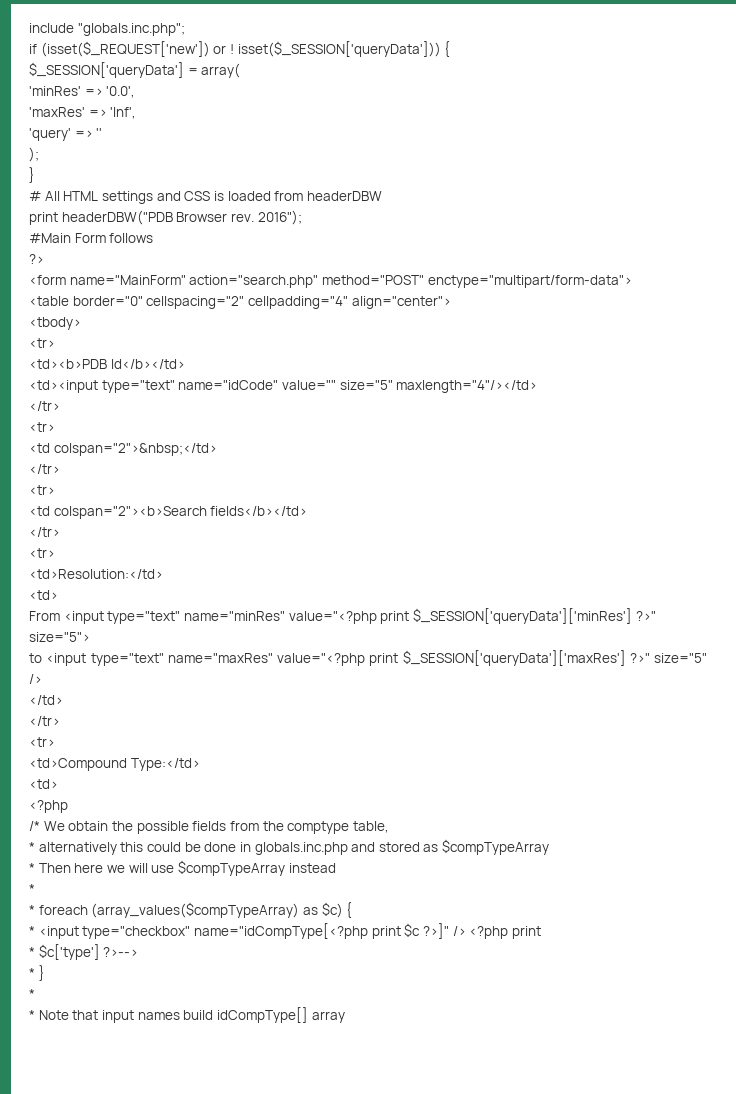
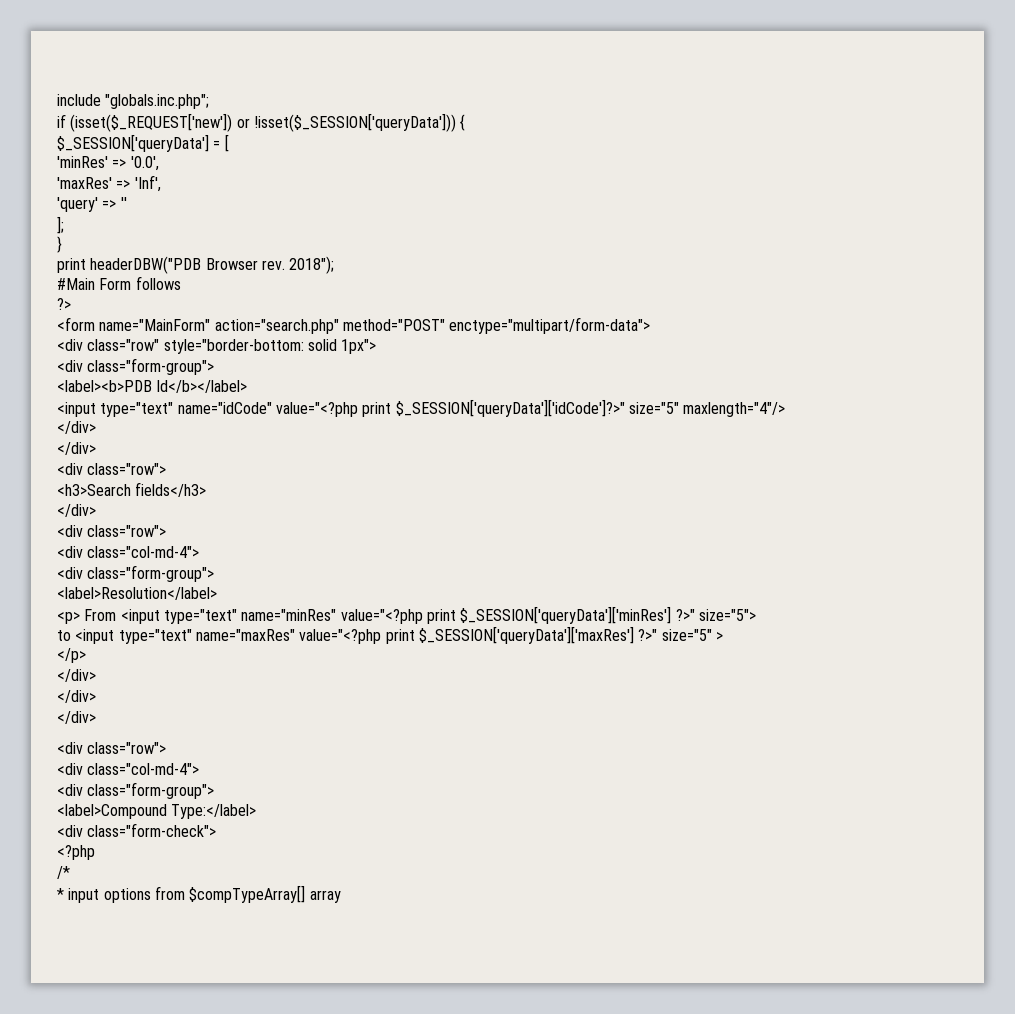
- if (isset($_REQUEST['new']) or ! isset($_SESSION['queryData'])) {
+ if (isset($_REQUEST['new']) or !isset($_SESSION['queryData'])) {
- $_SESSION['queryData'] = array(
+ $_SESSION['queryData'] = [
- );
+ ];
  }
- # All HTML settings and CSS is loaded from headerDBW
- 2016");
+ 2018");
- <table border="0" cellspacing="2" cellpadding="4" align="center">
- <tbody>
- <tr>
- <td><b>PDB Id</b></td>
- <td><input type="text" name="idCode" value="" size="5" maxlength="4"/></td>
- </tr>
- <tr>
- <td colspan="2">&nbsp;</td>
- </tr>
- <tr>
- <td colspan="2"><b>Search fields</b></td>
- </tr>
- <tr>
- <td>Resolution:</td>
- <td>
- From <input type="text" name="minRes" value="<?php print $_SESSION['queryData']['minRes'] ?>" size="5">
+ <div class="row" style="border-bottom: solid 1px">
+ <div class="form-group">
+ <label><b>PDB Id</b></label>
+ <input type="text" name="idCode" value="<?php print $_SESSION['queryData']['idCode']?>" size="5" maxlength="4"/>
+ </div>
+ </div>
+ <div class="row">
+ <h3>Search fields</h3>
+ </div>
+ <div class="row">
+ <div class="col-md-4">
+ <div class="form-group">
+ <label>Resolution</label>
+ <p> From <input type="text" name="minRes" value="<?php print $_SESSION['queryData']['minRes'] ?>" size="5">
- to <input type="text" name="maxRes" value="<?php print $_SESSION['queryData']['maxRes'] ?>" size="5" />
- </td>
- </tr>
- <tr>
- <td>Compound Type:</td>
- <td>
+ to <input type="text" name="maxRes" value="<?php print $_SESSION['queryData']['maxRes'] ?>" size="5" >
+ </p>
+ </div>
+ </div>
+ </div>
+ <div class="row">
+ <div class="col-md-4">
+ <div class="form-group">
+ <label>Compound Type:</label>
+ <div class="form-check">
  <?php
- /* We obtain the possible fields from the comptype table,
- * alternatively this could be done in globals.inc.php and stored as $compTypeArray
- * Then here we will use $compTypeArray instead
- *
- * foreach (array_values($compTypeArray) as $c) {
- * <input type="checkbox" name="idCompType[<?php print $c ?>]" /> <?php print
- * $c['type'] ?>-->
- * }
- *
- * Note that input names build idCompType[] array
+ /*
+ * input options from $compTypeArray[] array

